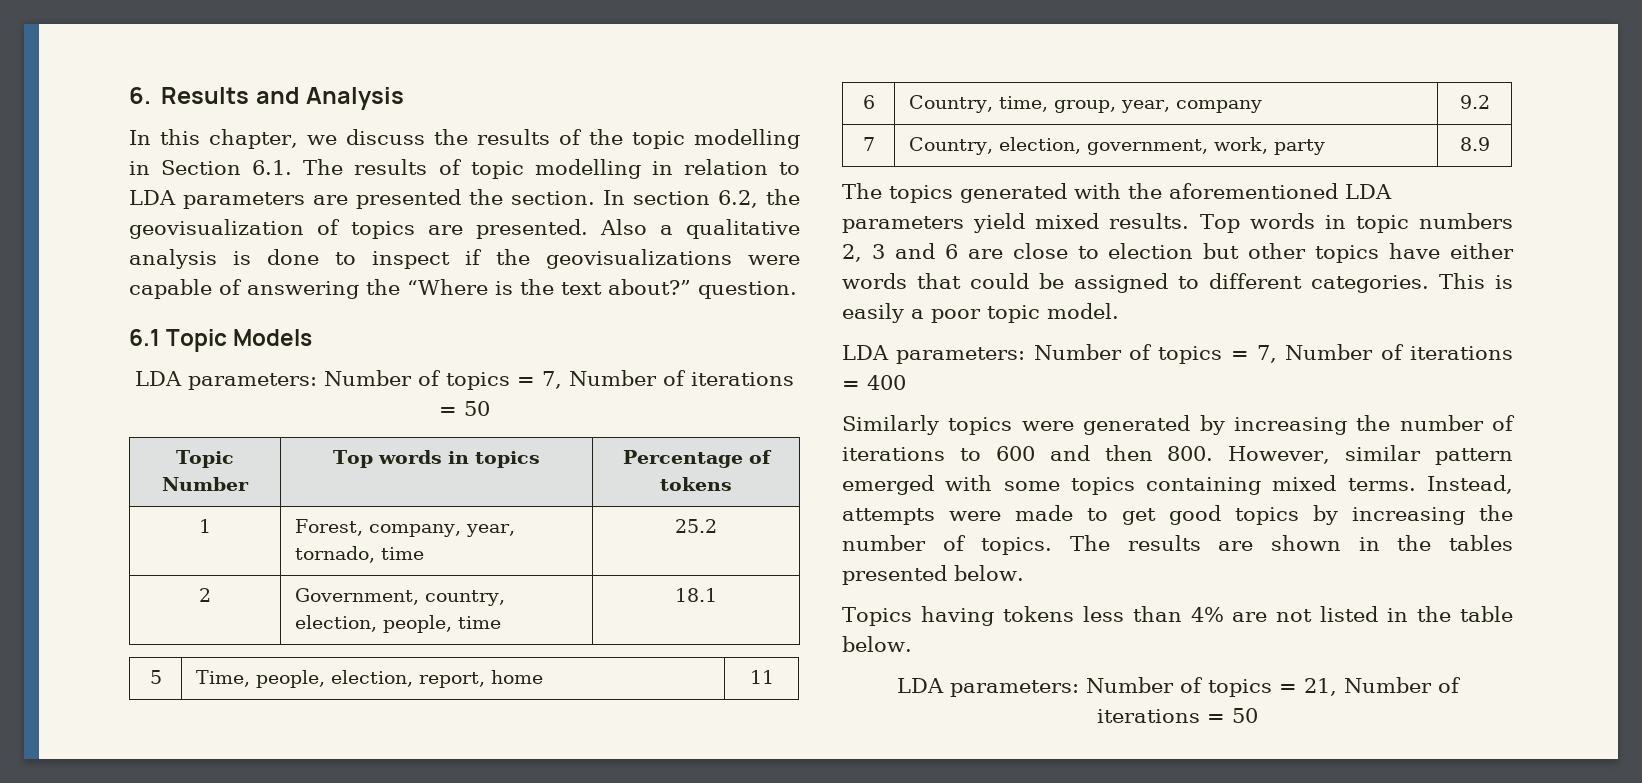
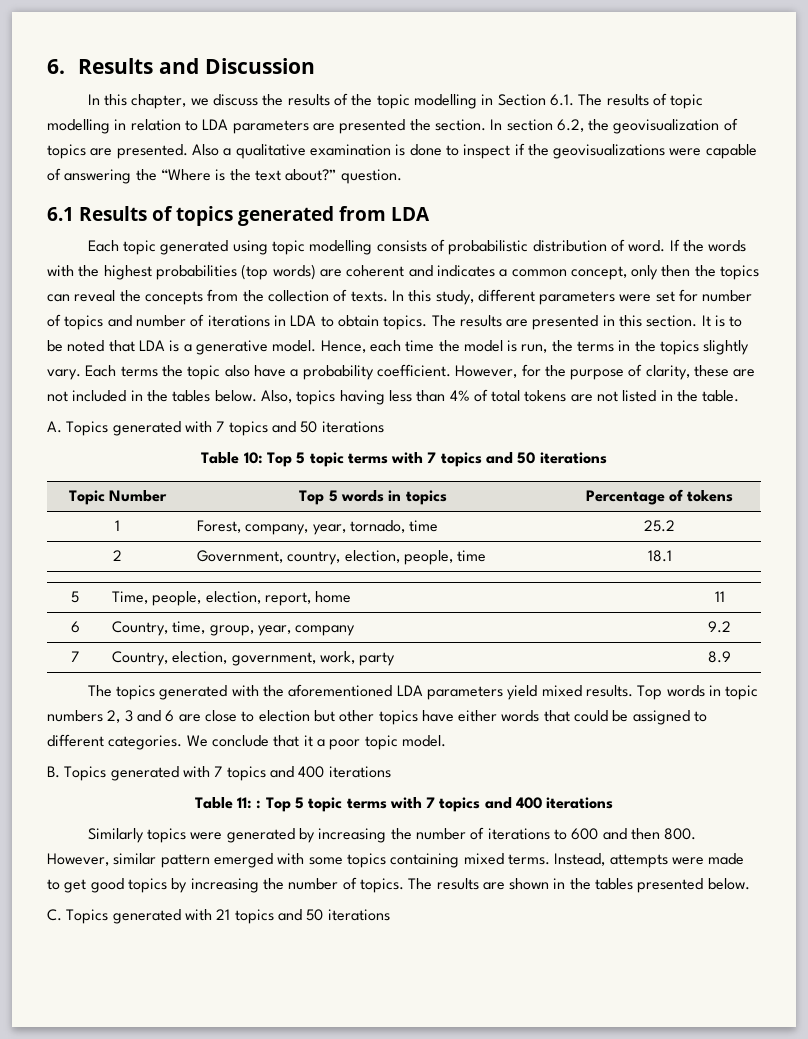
- 6. Results and Analysis
+ 6. Results and Discussion
- Also a qualitative analysis is done to inspect if the geovisualizations were capable of answering the “Where is the text about?” question.
+ Also a qualitative examination is done to inspect if the geovisualizations were capable of answering the “Where is the text about?” question.
- 6.1 Topic Models
- LDA parameters: Number of topics = 7, Number of iterations = 50
+ 6.1 Results of topics generated from LDA
+ Each topic generated using topic modelling consists of probabilistic distribution of word. If the words with the highest probabilities (top words) are coherent and indicates a common concept, only then the topics can reveal the concepts from the collection of texts. In this study, different parameters were set for number of topics and number of iterations in LDA to obtain topics. The results are presented in this section. It is to be noted that LDA is a generative model. Hence, each time the model is run, the terms in the topics slightly vary. Each terms the topic also have a probability coefficient. However, for the purpose of clarity, these are not included in the tables below. Also, topics having less than 4% of total tokens are not listed in the table.
+ A. Topics generated with 7 topics and 50 iterations
+ Table 10: Top 5 topic terms with 7 topics and 50 iterations
- Topic Number | Top words in topics | Percentage of tokens
+ Topic Number | Top 5 words in topics | Percentage of tokens
- This is easily a poor topic model.
+ We conclude that it a poor topic model.
- LDA parameters: Number of topics = 7, Number of iterations = 400
+ B. Topics generated with 7 topics and 400 iterations
+ Table 11: : Top 5 topic terms with 7 topics and 400 iterations
- Topics having tokens less than 4% are not listed in the table below.
- LDA parameters: Number of topics = 21, Number of iterations = 50
+ C. Topics generated with 21 topics and 50 iterations

